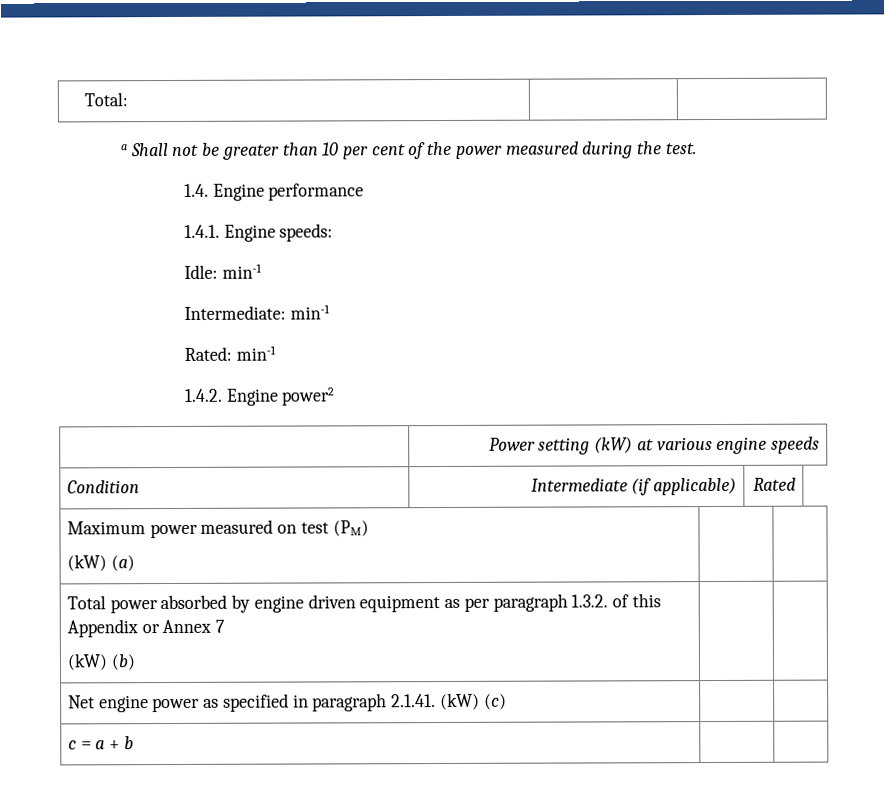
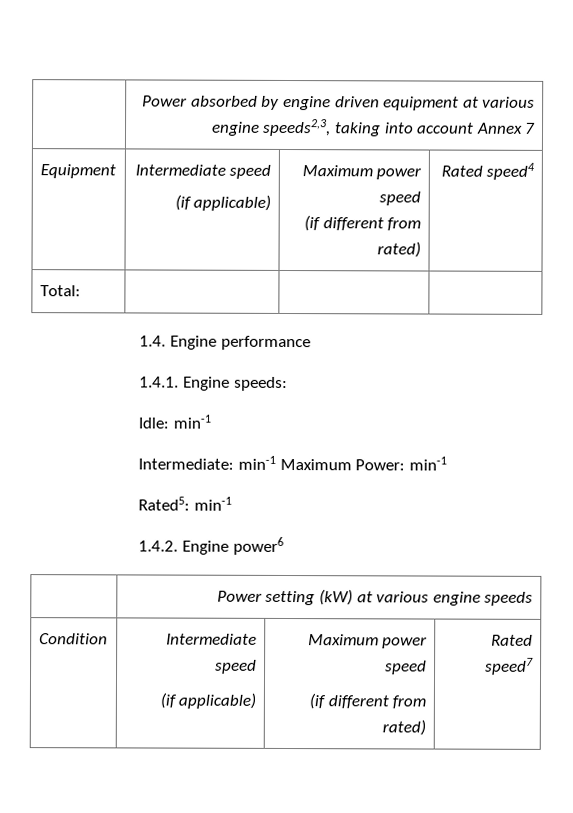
- Total: | |
- a Shall not be greater than 10 per cent of the power measured during the test.
+ | Power absorbed by engine driven equipment at various engine speeds2,3, taking into account Annex 7
+ Equipment | Intermediate speed
+ (if applicable) | Maximum power speed
+ (if different from rated) | Rated speed4
+ Total: | | |
- Intermediate: min-1
- Rated: min-1
+ Intermediate: min-1 Maximum Power: min-1
+ Rated5: min-1
- 1.4.2. Engine power2
+ 1.4.2. Engine power6
- Condition | Intermediate (if applicable) | Rated
- Maximum power measured on test (PM)
- (kW) (a) | |
- Total power absorbed by engine driven equipment as per paragraph 1.3.2. of this Appendix or Annex 7
- (kW) (b) | |
- Net engine power as specified in paragraph 2.1.41. (kW) (c) | |
- c = a + b | |
+ Condition | Intermediate speed
+ (if applicable) | Maximum power speed
+ (if different from rated) | Rated speed7

